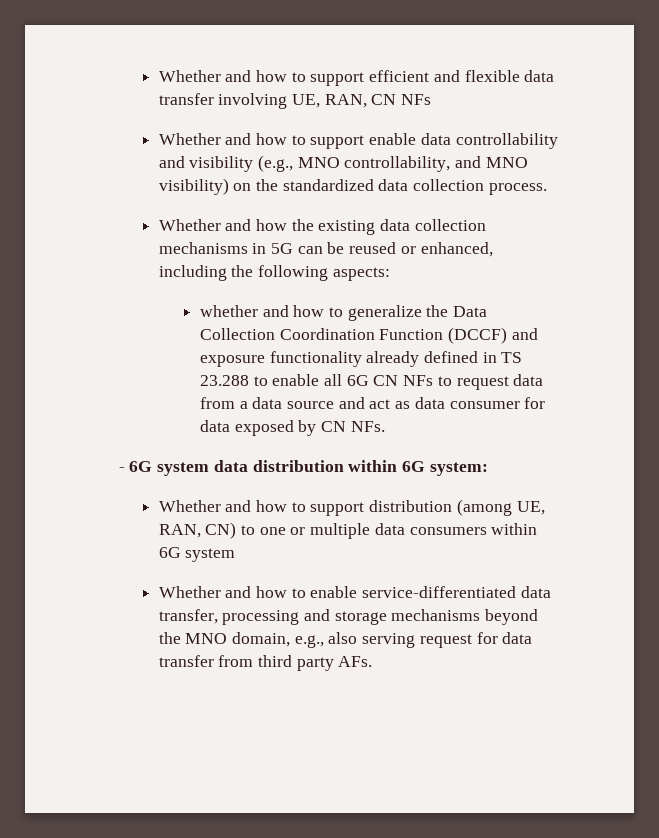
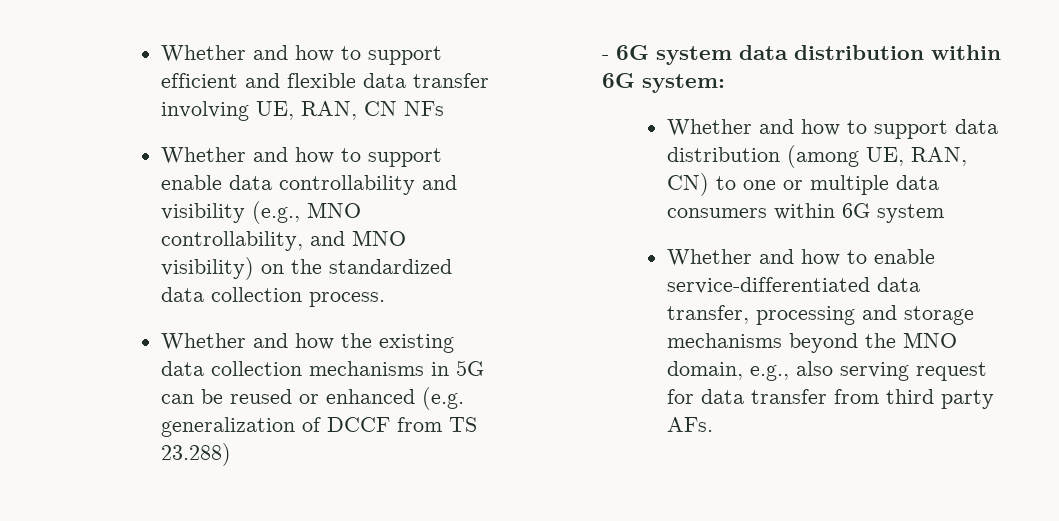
- Whether and how the existing data collection mechanisms in 5G can be reused or enhanced, including the following aspects:
- whether and how to generalize the Data Collection Coordination Function (DCCF) and exposure functionality already defined in TS 23.288 to enable all 6G CN NFs to request data from a data source and act as data consumer for data exposed by CN NFs.
+ Whether and how the existing data collection mechanisms in 5G can be reused or enhanced (e.g. generalization of DCCF from TS 23.288)
- Whether and how to support distribution (among UE, RAN, CN) to one or multiple data consumers within 6G system
+ Whether and how to support data distribution (among UE, RAN, CN) to one or multiple data consumers within 6G system

